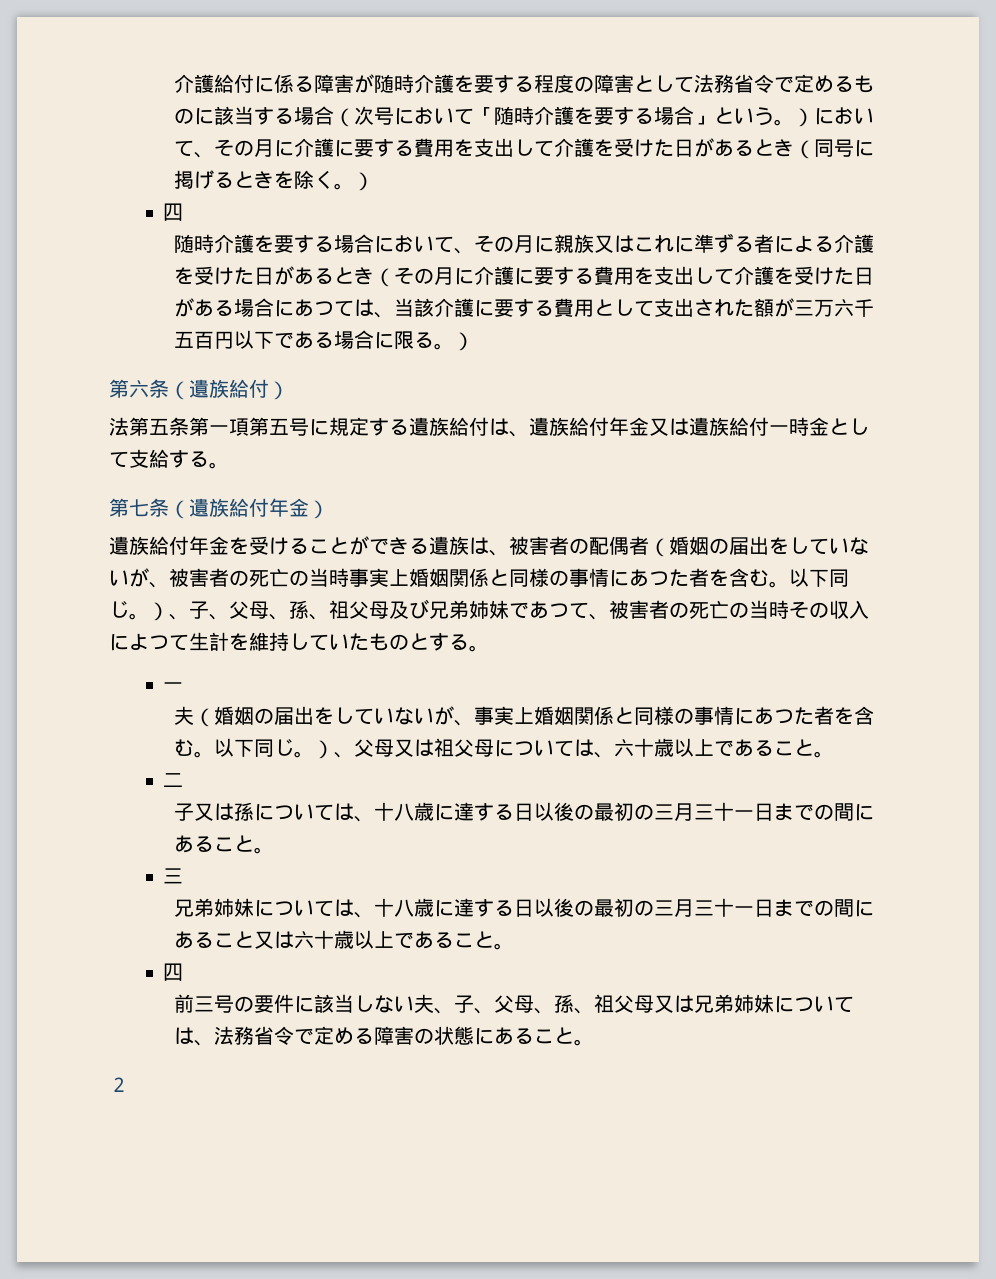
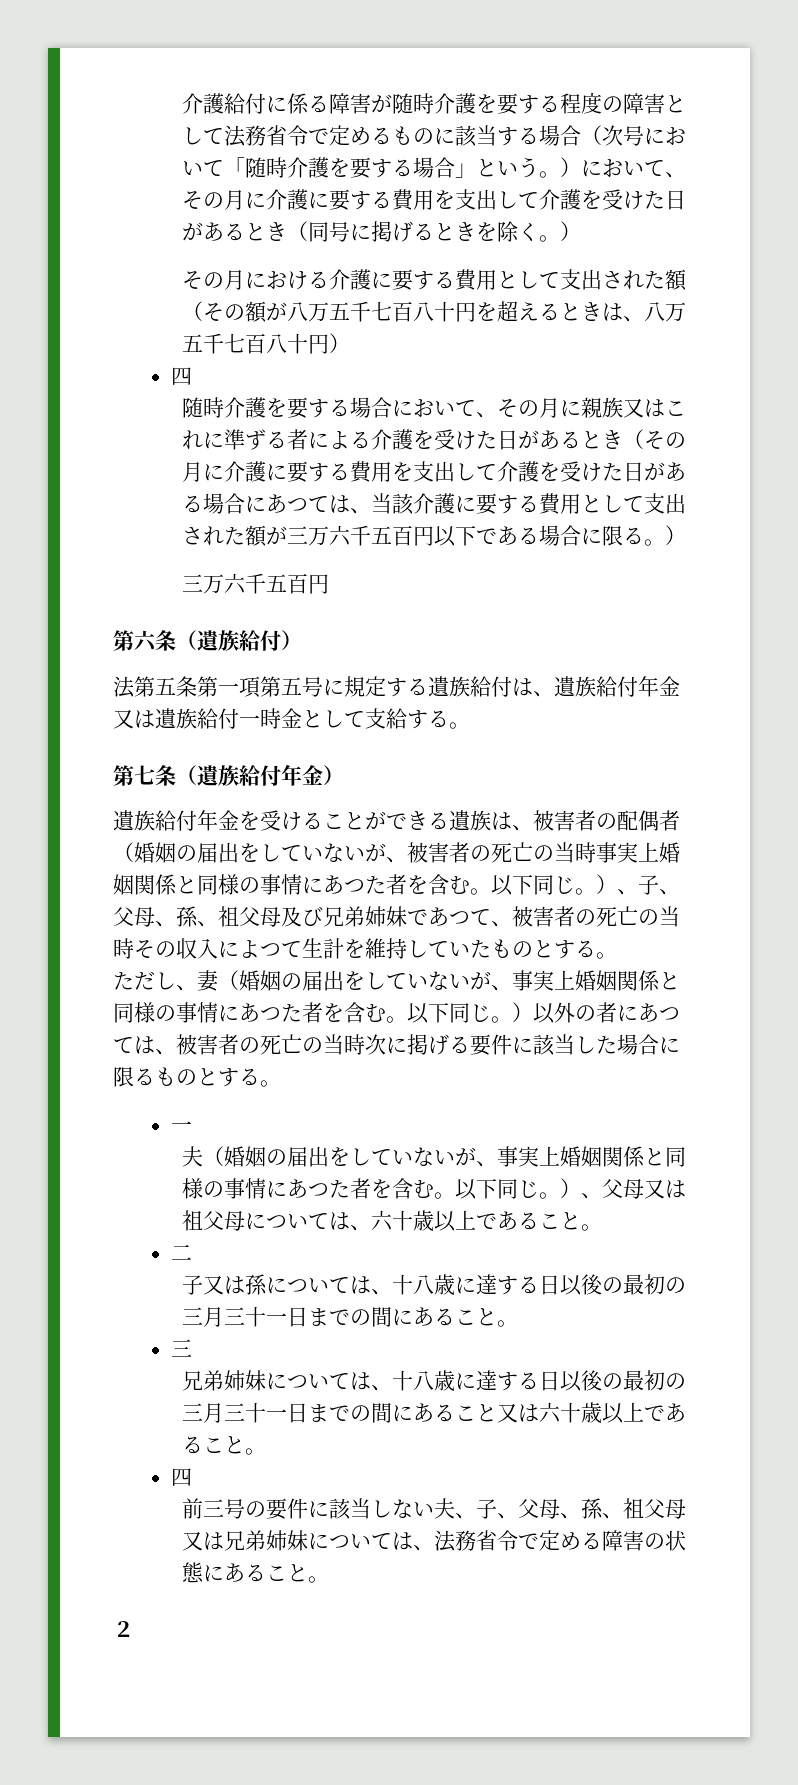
+ その月における介護に要する費用として支出された額（その額が八万五千七百八十円を超えるときは、八万五千七百八十円）
  随時介護を要する場合において、その月に親族又はこれに準ずる者による介護を受けた日があるとき（その月に介護に要する費用を支出して介護を受けた日がある場合にあつては、当該介護に要する費用として支出された額が三万六千五百円以下である場合に限る。）
+ 三万六千五百円
+ ただし、妻（婚姻の届出をしていないが、事実上婚姻関係と同様の事情にあつた者を含む。以下同じ。）以外の者にあつては、被害者の死亡の当時次に掲げる要件に該当した場合に限るものとする。

